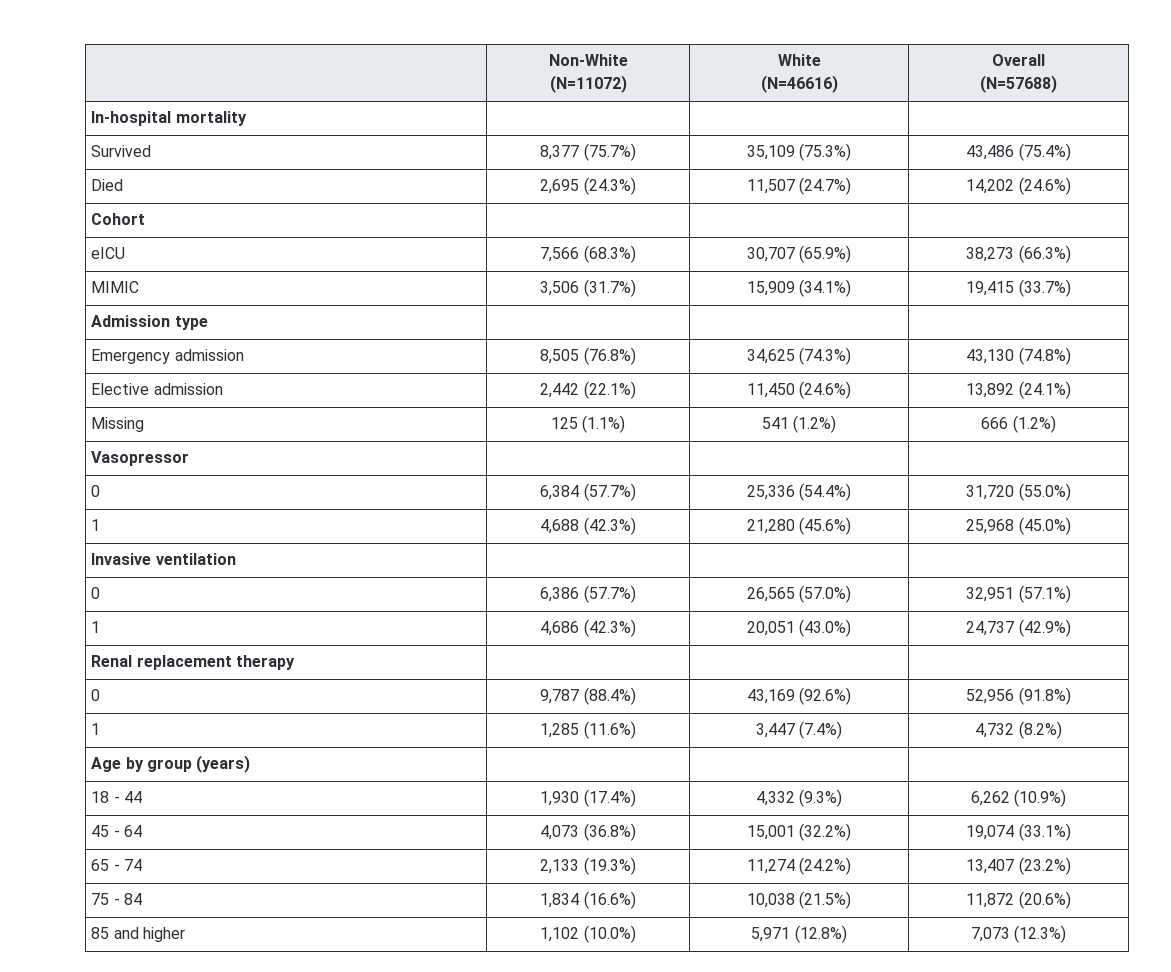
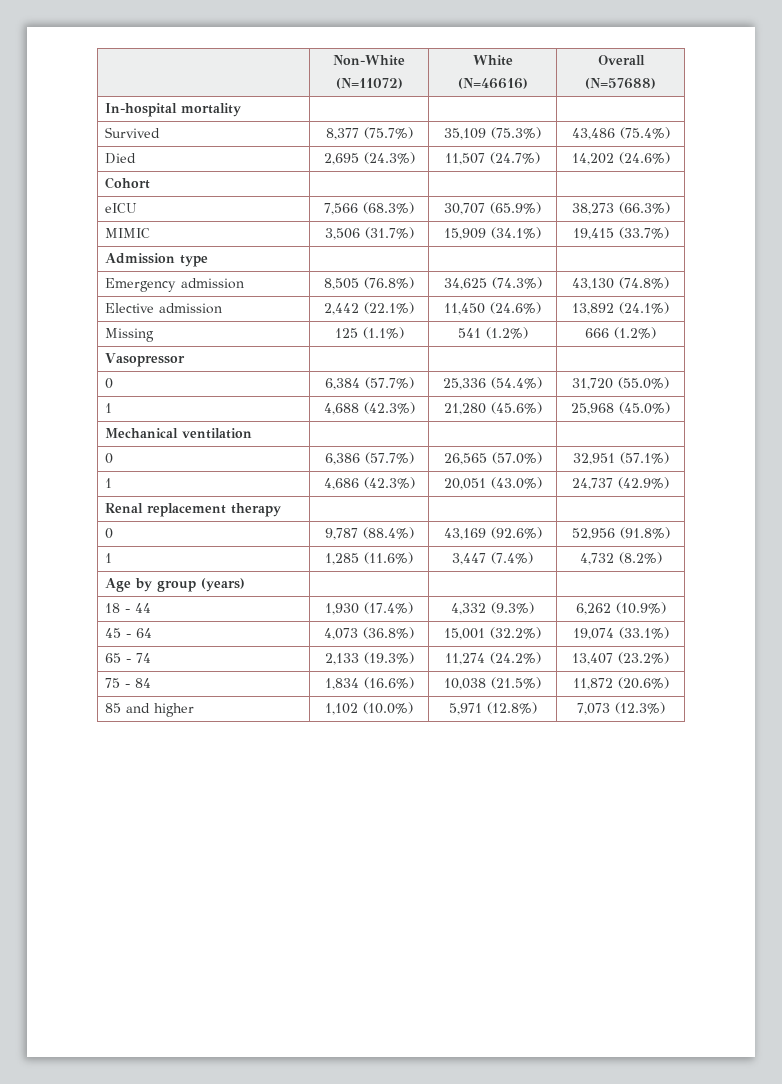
- Invasive ventilation | | |
+ Mechanical ventilation | | |

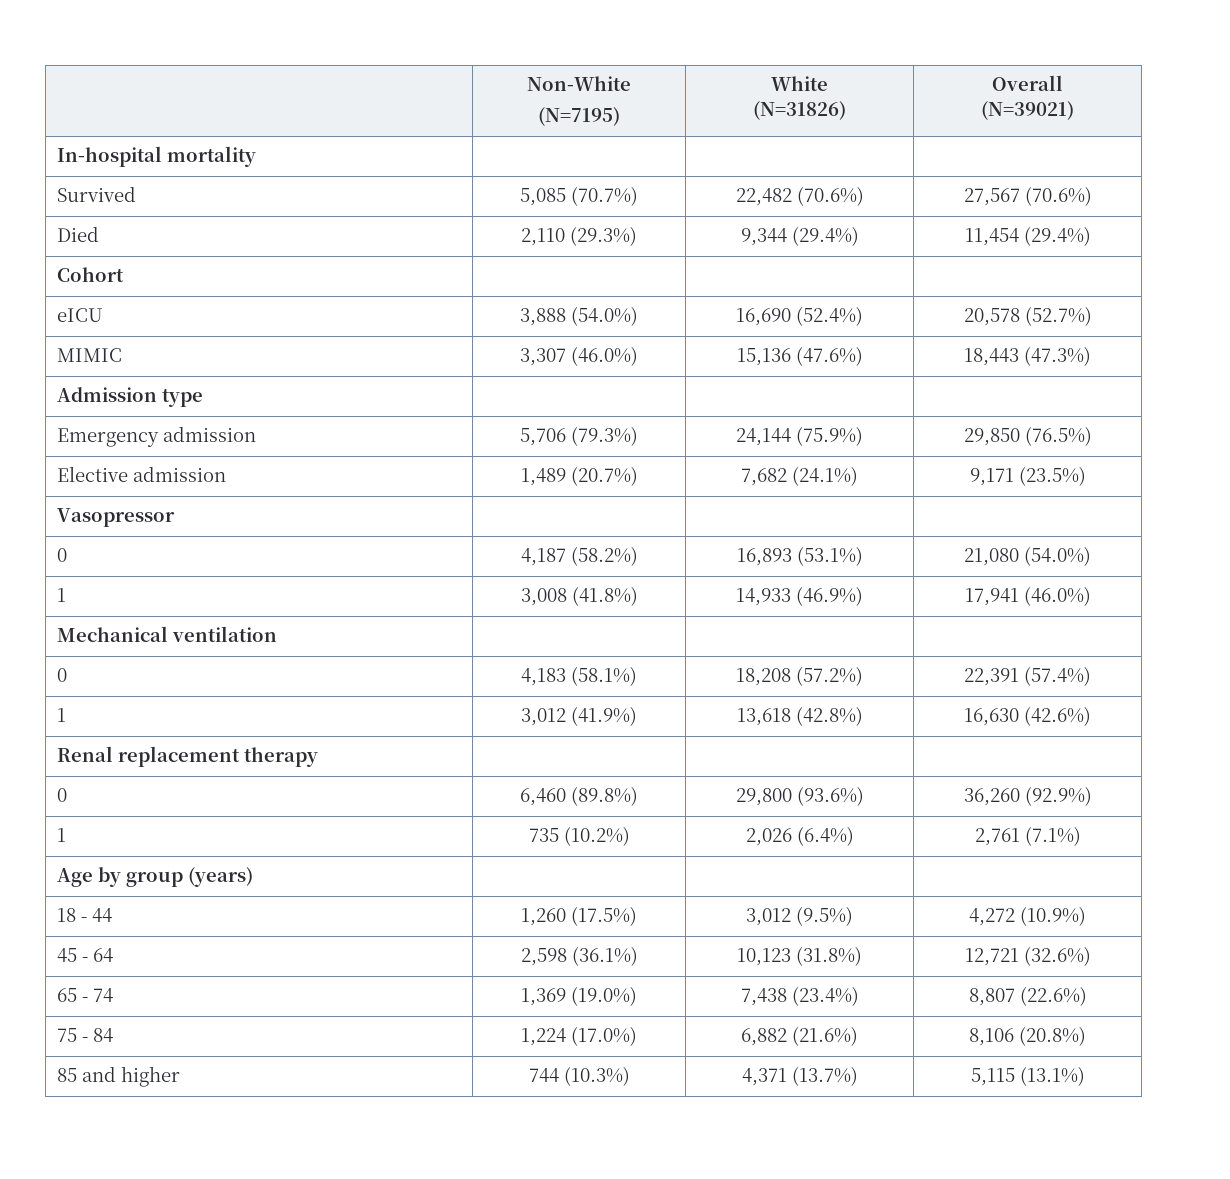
  | Non-White
- (N=11072) | White
- (N=46616) | Overall
- (N=57688)
+ (N=7195) | White
+ (N=31826) | Overall
+ (N=39021)
- Survived | 8,377 (75.7%) | 35,109 (75.3%) | 43,486 (75.4%)
- Died | 2,695 (24.3%) | 11,507 (24.7%) | 14,202 (24.6%)
+ Survived | 5,085 (70.7%) | 22,482 (70.6%) | 27,567 (70.6%)
+ Died | 2,110 (29.3%) | 9,344 (29.4%) | 11,454 (29.4%)
  Cohort | | |
- eICU | 7,566 (68.3%) | 30,707 (65.9%) | 38,273 (66.3%)
- MIMIC | 3,506 (31.7%) | 15,909 (34.1%) | 19,415 (33.7%)
+ eICU | 3,888 (54.0%) | 16,690 (52.4%) | 20,578 (52.7%)
+ MIMIC | 3,307 (46.0%) | 15,136 (47.6%) | 18,443 (47.3%)
  Admission type | | |
- Emergency admission | 8,505 (76.8%) | 34,625 (74.3%) | 43,130 (74.8%)
- Elective admission | 2,442 (22.1%) | 11,450 (24.6%) | 13,892 (24.1%)
- Missing | 125 (1.1%) | 541 (1.2%) | 666 (1.2%)
+ Emergency admission | 5,706 (79.3%) | 24,144 (75.9%) | 29,850 (76.5%)
+ Elective admission | 1,489 (20.7%) | 7,682 (24.1%) | 9,171 (23.5%)
  Vasopressor | | |
- 0 | 6,384 (57.7%) | 25,336 (54.4%) | 31,720 (55.0%)
- 1 | 4,688 (42.3%) | 21,280 (45.6%) | 25,968 (45.0%)
+ 0 | 4,187 (58.2%) | 16,893 (53.1%) | 21,080 (54.0%)
+ 1 | 3,008 (41.8%) | 14,933 (46.9%) | 17,941 (46.0%)
  Mechanical ventilation | | |
- 0 | 6,386 (57.7%) | 26,565 (57.0%) | 32,951 (57.1%)
- 1 | 4,686 (42.3%) | 20,051 (43.0%) | 24,737 (42.9%)
+ 0 | 4,183 (58.1%) | 18,208 (57.2%) | 22,391 (57.4%)
+ 1 | 3,012 (41.9%) | 13,618 (42.8%) | 16,630 (42.6%)
  Renal replacement therapy | | |
- 0 | 9,787 (88.4%) | 43,169 (92.6%) | 52,956 (91.8%)
- 1 | 1,285 (11.6%) | 3,447 (7.4%) | 4,732 (8.2%)
+ 0 | 6,460 (89.8%) | 29,800 (93.6%) | 36,260 (92.9%)
+ 1 | 735 (10.2%) | 2,026 (6.4%) | 2,761 (7.1%)
- 18 - 44 | 1,930 (17.4%) | 4,332 (9.3%) | 6,262 (10.9%)
+ 18 - 44 | 1,260 (17.5%) | 3,012 (9.5%) | 4,272 (10.9%)
- 45 - 64 | 4,073 (36.8%) | 15,001 (32.2%) | 19,074 (33.1%)
- 65 - 74 | 2,133 (19.3%) | 11,274 (24.2%) | 13,407 (23.2%)
- 75 - 84 | 1,834 (16.6%) | 10,038 (21.5%) | 11,872 (20.6%)
- 85 and higher | 1,102 (10.0%) | 5,971 (12.8%) | 7,073 (12.3%)
+ 45 - 64 | 2,598 (36.1%) | 10,123 (31.8%) | 12,721 (32.6%)
+ 65 - 74 | 1,369 (19.0%) | 7,438 (23.4%) | 8,807 (22.6%)
+ 75 - 84 | 1,224 (17.0%) | 6,882 (21.6%) | 8,106 (20.8%)
+ 85 and higher | 744 (10.3%) | 4,371 (13.7%) | 5,115 (13.1%)

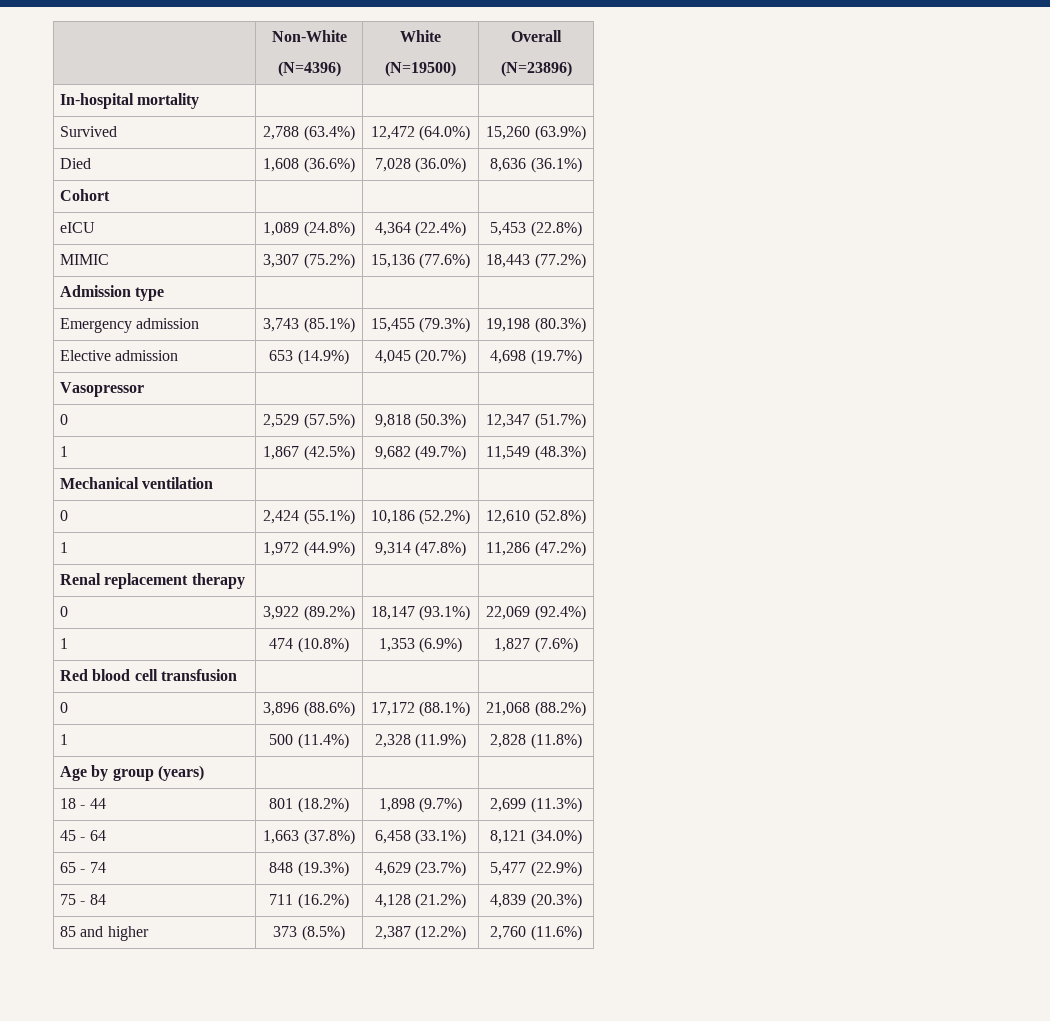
  | Non-White
- (N=7195) | White
- (N=31826) | Overall
- (N=39021)
+ (N=4396) | White
+ (N=19500) | Overall
+ (N=23896)
- Survived | 5,085 (70.7%) | 22,482 (70.6%) | 27,567 (70.6%)
- Died | 2,110 (29.3%) | 9,344 (29.4%) | 11,454 (29.4%)
+ Survived | 2,788 (63.4%) | 12,472 (64.0%) | 15,260 (63.9%)
+ Died | 1,608 (36.6%) | 7,028 (36.0%) | 8,636 (36.1%)
  Cohort | | |
- eICU | 3,888 (54.0%) | 16,690 (52.4%) | 20,578 (52.7%)
+ eICU | 1,089 (24.8%) | 4,364 (22.4%) | 5,453 (22.8%)
- MIMIC | 3,307 (46.0%) | 15,136 (47.6%) | 18,443 (47.3%)
+ MIMIC | 3,307 (75.2%) | 15,136 (77.6%) | 18,443 (77.2%)
- Emergency admission | 5,706 (79.3%) | 24,144 (75.9%) | 29,850 (76.5%)
- Elective admission | 1,489 (20.7%) | 7,682 (24.1%) | 9,171 (23.5%)
+ Emergency admission | 3,743 (85.1%) | 15,455 (79.3%) | 19,198 (80.3%)
+ Elective admission | 653 (14.9%) | 4,045 (20.7%) | 4,698 (19.7%)
  Vasopressor | | |
- 0 | 4,187 (58.2%) | 16,893 (53.1%) | 21,080 (54.0%)
- 1 | 3,008 (41.8%) | 14,933 (46.9%) | 17,941 (46.0%)
+ 0 | 2,529 (57.5%) | 9,818 (50.3%) | 12,347 (51.7%)
+ 1 | 1,867 (42.5%) | 9,682 (49.7%) | 11,549 (48.3%)
  Mechanical ventilation | | |
- 0 | 4,183 (58.1%) | 18,208 (57.2%) | 22,391 (57.4%)
- 1 | 3,012 (41.9%) | 13,618 (42.8%) | 16,630 (42.6%)
+ 0 | 2,424 (55.1%) | 10,186 (52.2%) | 12,610 (52.8%)
+ 1 | 1,972 (44.9%) | 9,314 (47.8%) | 11,286 (47.2%)
  Renal replacement therapy | | |
- 0 | 6,460 (89.8%) | 29,800 (93.6%) | 36,260 (92.9%)
- 1 | 735 (10.2%) | 2,026 (6.4%) | 2,761 (7.1%)
+ 0 | 3,922 (89.2%) | 18,147 (93.1%) | 22,069 (92.4%)
+ 1 | 474 (10.8%) | 1,353 (6.9%) | 1,827 (7.6%)
+ Red blood cell transfusion | | |
+ 0 | 3,896 (88.6%) | 17,172 (88.1%) | 21,068 (88.2%)
+ 1 | 500 (11.4%) | 2,328 (11.9%) | 2,828 (11.8%)
- 18 - 44 | 1,260 (17.5%) | 3,012 (9.5%) | 4,272 (10.9%)
- 45 - 64 | 2,598 (36.1%) | 10,123 (31.8%) | 12,721 (32.6%)
- 65 - 74 | 1,369 (19.0%) | 7,438 (23.4%) | 8,807 (22.6%)
- 75 - 84 | 1,224 (17.0%) | 6,882 (21.6%) | 8,106 (20.8%)
- 85 and higher | 744 (10.3%) | 4,371 (13.7%) | 5,115 (13.1%)
+ 18 - 44 | 801 (18.2%) | 1,898 (9.7%) | 2,699 (11.3%)
+ 45 - 64 | 1,663 (37.8%) | 6,458 (33.1%) | 8,121 (34.0%)
+ 65 - 74 | 848 (19.3%) | 4,629 (23.7%) | 5,477 (22.9%)
+ 75 - 84 | 711 (16.2%) | 4,128 (21.2%) | 4,839 (20.3%)
+ 85 and higher | 373 (8.5%) | 2,387 (12.2%) | 2,760 (11.6%)

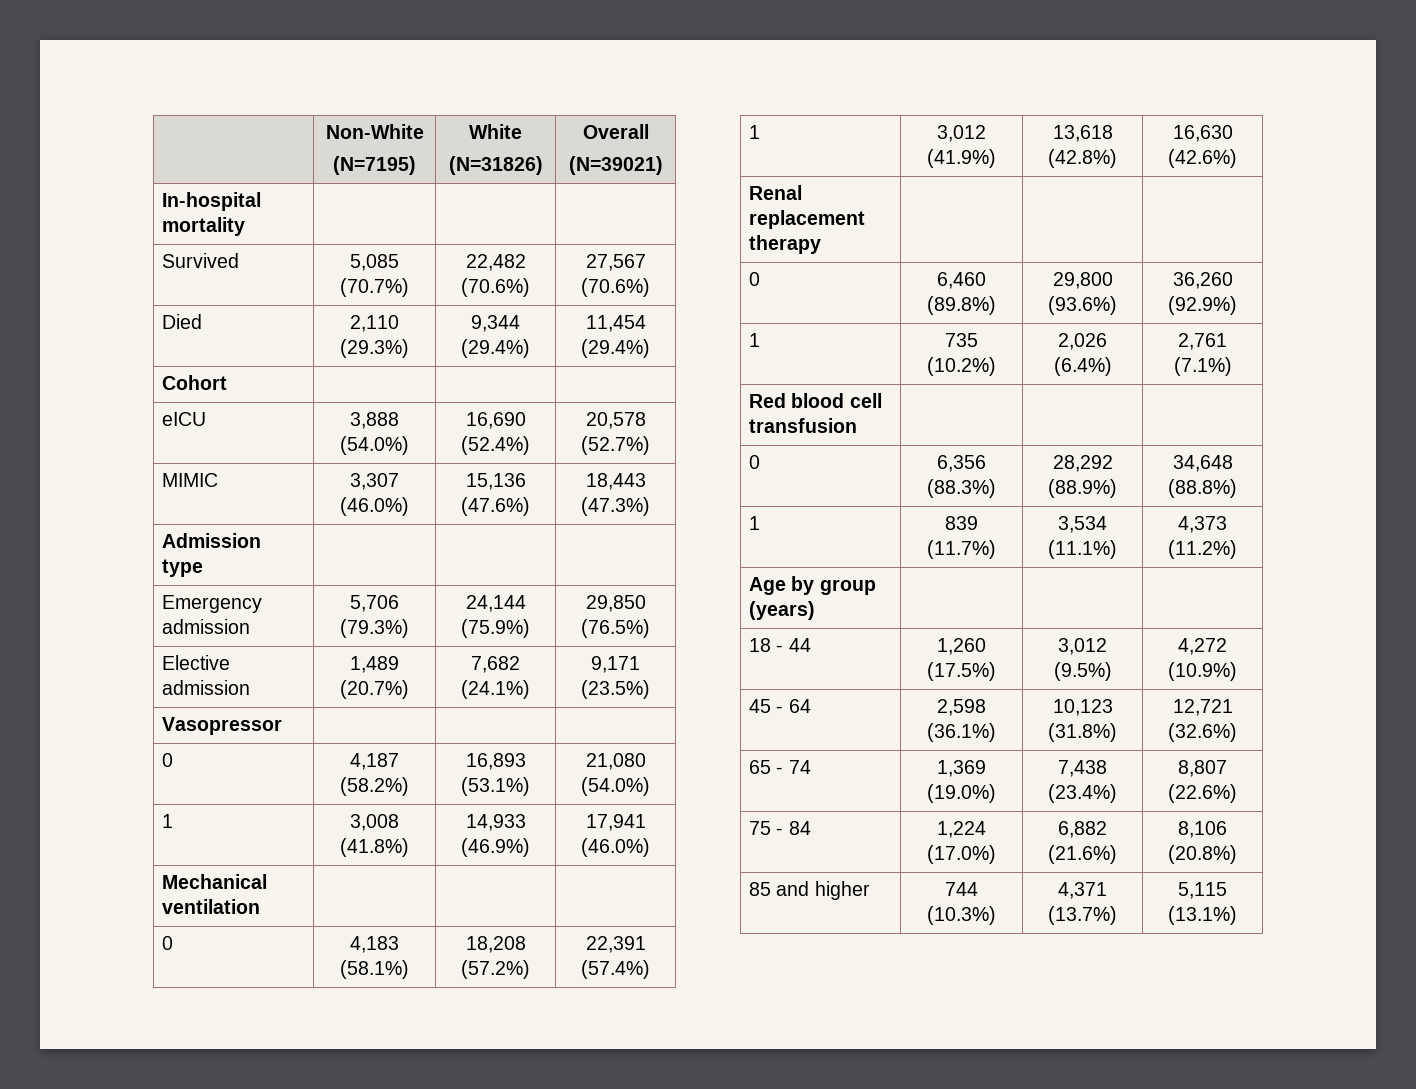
  | Non-White
- (N=4396) | White
- (N=19500) | Overall
- (N=23896)
+ (N=7195) | White
+ (N=31826) | Overall
+ (N=39021)
- Survived | 2,788 (63.4%) | 12,472 (64.0%) | 15,260 (63.9%)
- Died | 1,608 (36.6%) | 7,028 (36.0%) | 8,636 (36.1%)
+ Survived | 5,085 (70.7%) | 22,482 (70.6%) | 27,567 (70.6%)
+ Died | 2,110 (29.3%) | 9,344 (29.4%) | 11,454 (29.4%)
  Cohort | | |
- eICU | 1,089 (24.8%) | 4,364 (22.4%) | 5,453 (22.8%)
+ eICU | 3,888 (54.0%) | 16,690 (52.4%) | 20,578 (52.7%)
- MIMIC | 3,307 (75.2%) | 15,136 (77.6%) | 18,443 (77.2%)
+ MIMIC | 3,307 (46.0%) | 15,136 (47.6%) | 18,443 (47.3%)
- Emergency admission | 3,743 (85.1%) | 15,455 (79.3%) | 19,198 (80.3%)
- Elective admission | 653 (14.9%) | 4,045 (20.7%) | 4,698 (19.7%)
+ Emergency admission | 5,706 (79.3%) | 24,144 (75.9%) | 29,850 (76.5%)
+ Elective admission | 1,489 (20.7%) | 7,682 (24.1%) | 9,171 (23.5%)
  Vasopressor | | |
- 0 | 2,529 (57.5%) | 9,818 (50.3%) | 12,347 (51.7%)
- 1 | 1,867 (42.5%) | 9,682 (49.7%) | 11,549 (48.3%)
+ 0 | 4,187 (58.2%) | 16,893 (53.1%) | 21,080 (54.0%)
+ 1 | 3,008 (41.8%) | 14,933 (46.9%) | 17,941 (46.0%)
  Mechanical ventilation | | |
- 0 | 2,424 (55.1%) | 10,186 (52.2%) | 12,610 (52.8%)
- 1 | 1,972 (44.9%) | 9,314 (47.8%) | 11,286 (47.2%)
+ 0 | 4,183 (58.1%) | 18,208 (57.2%) | 22,391 (57.4%)
+ 1 | 3,012 (41.9%) | 13,618 (42.8%) | 16,630 (42.6%)
  Renal replacement therapy | | |
- 0 | 3,922 (89.2%) | 18,147 (93.1%) | 22,069 (92.4%)
- 1 | 474 (10.8%) | 1,353 (6.9%) | 1,827 (7.6%)
+ 0 | 6,460 (89.8%) | 29,800 (93.6%) | 36,260 (92.9%)
+ 1 | 735 (10.2%) | 2,026 (6.4%) | 2,761 (7.1%)
- 0 | 3,896 (88.6%) | 17,172 (88.1%) | 21,068 (88.2%)
- 1 | 500 (11.4%) | 2,328 (11.9%) | 2,828 (11.8%)
+ 0 | 6,356 (88.3%) | 28,292 (88.9%) | 34,648 (88.8%)
+ 1 | 839 (11.7%) | 3,534 (11.1%) | 4,373 (11.2%)
- 18 - 44 | 801 (18.2%) | 1,898 (9.7%) | 2,699 (11.3%)
- 45 - 64 | 1,663 (37.8%) | 6,458 (33.1%) | 8,121 (34.0%)
- 65 - 74 | 848 (19.3%) | 4,629 (23.7%) | 5,477 (22.9%)
- 75 - 84 | 711 (16.2%) | 4,128 (21.2%) | 4,839 (20.3%)
- 85 and higher | 373 (8.5%) | 2,387 (12.2%) | 2,760 (11.6%)
+ 18 - 44 | 1,260 (17.5%) | 3,012 (9.5%) | 4,272 (10.9%)
+ 45 - 64 | 2,598 (36.1%) | 10,123 (31.8%) | 12,721 (32.6%)
+ 65 - 74 | 1,369 (19.0%) | 7,438 (23.4%) | 8,807 (22.6%)
+ 75 - 84 | 1,224 (17.0%) | 6,882 (21.6%) | 8,106 (20.8%)
+ 85 and higher | 744 (10.3%) | 4,371 (13.7%) | 5,115 (13.1%)

